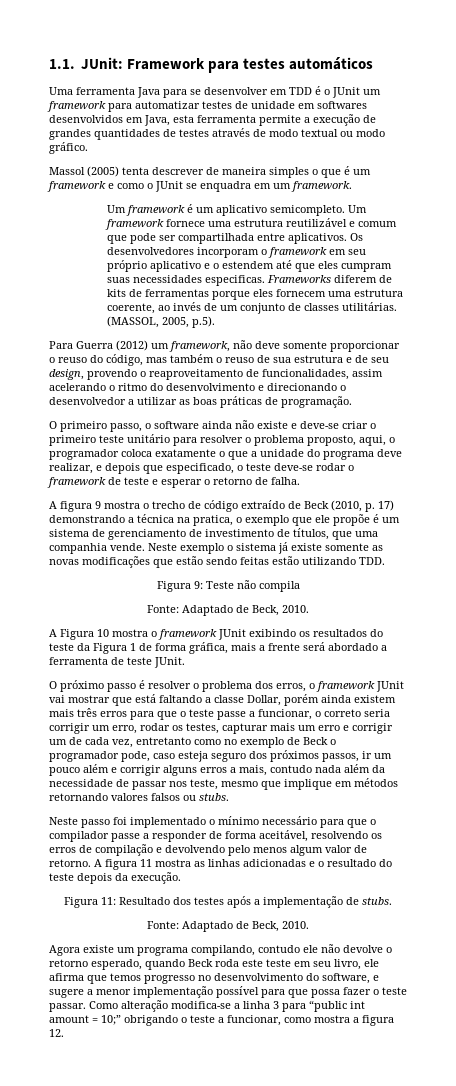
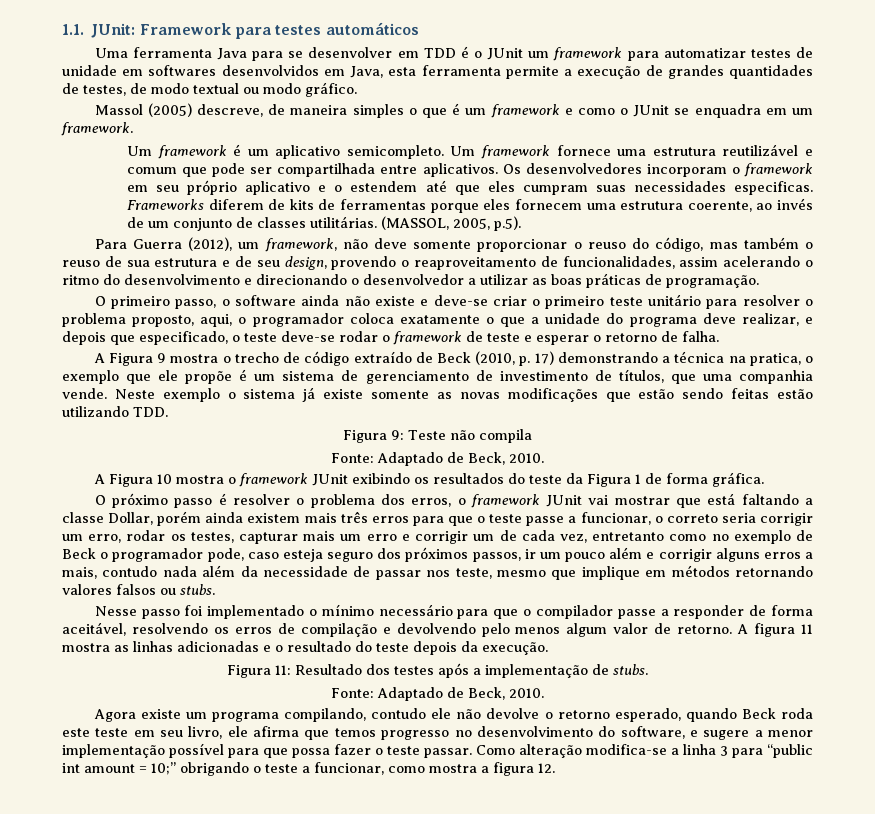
- Uma ferramenta Java para se desenvolver em TDD é o JUnit um framework para automatizar testes de unidade em softwares desenvolvidos em Java, esta ferramenta permite a execução de grandes quantidades de testes através de modo textual ou modo gráfico.
+ Uma ferramenta Java para se desenvolver em TDD é o JUnit um framework para automatizar testes de unidade em softwares desenvolvidos em Java, esta ferramenta permite a execução de grandes quantidades de testes, de modo textual ou modo gráfico.
- Massol (2005) tenta descrever de maneira simples o que é um framework e como o JUnit se enquadra em um framework.
+ Massol (2005) descreve, de maneira simples o que é um framework e como o JUnit se enquadra em um framework.
- Para Guerra (2012) um framework, não deve somente proporcionar o reuso do código, mas também o reuso de sua estrutura e de seu design, provendo o reaproveitamento de funcionalidades, assim acelerando o ritmo do desenvolvimento e direcionando o desenvolvedor a utilizar as boas práticas de programação.
+ Para Guerra (2012), um framework, não deve somente proporcionar o reuso do código, mas também o reuso de sua estrutura e de seu design, provendo o reaproveitamento de funcionalidades, assim acelerando o ritmo do desenvolvimento e direcionando o desenvolvedor a utilizar as boas práticas de programação.
- A figura 9 mostra o trecho de código extraído de Beck (2010, p. 17) demonstrando a técnica na pratica, o exemplo que ele propõe é um sistema de gerenciamento de investimento de títulos, que uma companhia vende.
+ A Figura 9 mostra o trecho de código extraído de Beck (2010, p. 17) demonstrando a técnica na pratica, o exemplo que ele propõe é um sistema de gerenciamento de investimento de títulos, que uma companhia vende.
- A Figura 10 mostra o framework JUnit exibindo os resultados do teste da Figura 1 de forma gráfica, mais a frente será abordado a ferramenta de teste JUnit.
+ A Figura 10 mostra o framework JUnit exibindo os resultados do teste da Figura 1 de forma gráfica.
- Neste passo foi implementado o mínimo necessário para que o compilador passe a responder de forma aceitável, resolvendo os erros de compilação e devolvendo pelo menos algum valor de retorno.
+ Nesse passo foi implementado o mínimo necessário para que o compilador passe a responder de forma aceitável, resolvendo os erros de compilação e devolvendo pelo menos algum valor de retorno.

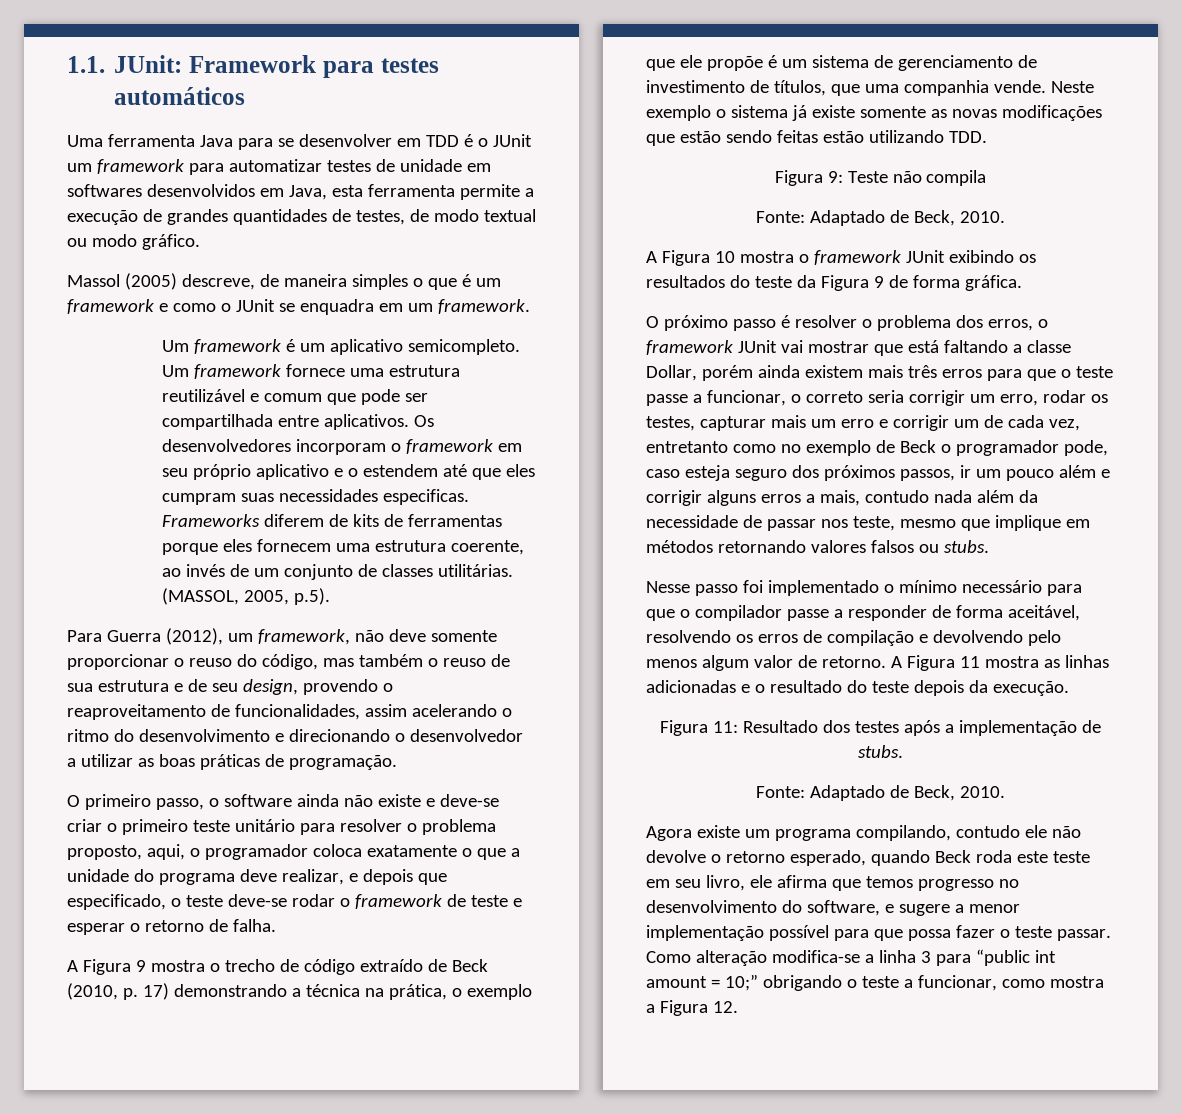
- A Figura 9 mostra o trecho de código extraído de Beck (2010, p. 17) demonstrando a técnica na pratica, o exemplo que ele propõe é um sistema de gerenciamento de investimento de títulos, que uma companhia vende.
+ A Figura 9 mostra o trecho de código extraído de Beck (2010, p. 17) demonstrando a técnica na prática, o exemplo que ele propõe é um sistema de gerenciamento de investimento de títulos, que uma companhia vende.
- A Figura 10 mostra o framework JUnit exibindo os resultados do teste da Figura 1 de forma gráfica.
+ A Figura 10 mostra o framework JUnit exibindo os resultados do teste da Figura 9 de forma gráfica.
- A figura 11 mostra as linhas adicionadas e o resultado do teste depois da execução.
+ A Figura 11 mostra as linhas adicionadas e o resultado do teste depois da execução.
- Como alteração modifica-se a linha 3 para “public int amount = 10;” obrigando o teste a funcionar, como mostra a figura 12.
+ Como alteração modifica-se a linha 3 para “public int amount = 10;” obrigando o teste a funcionar, como mostra a Figura 12.

